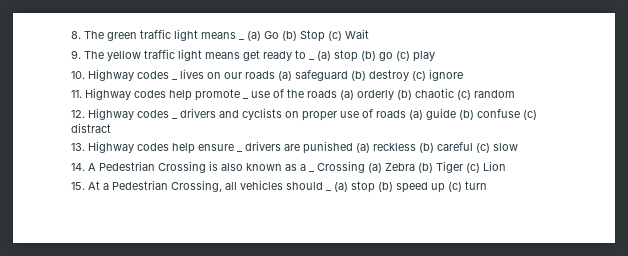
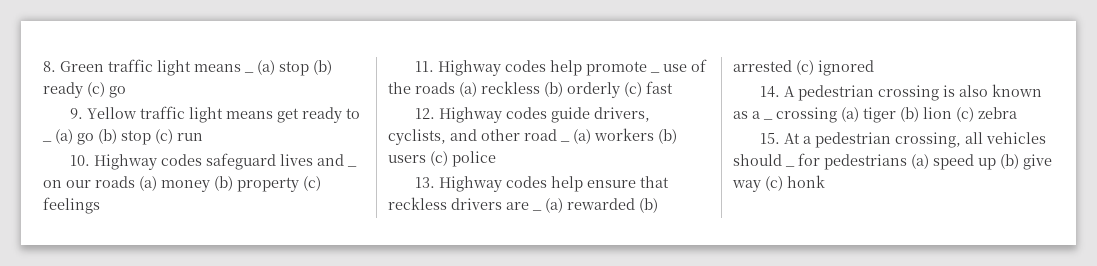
- 8. The green traffic light means _ (a) Go (b) Stop (c) Wait
+ 8. Green traffic light means _ (a) stop (b) ready (c) go
- 9. The yellow traffic light means get ready to _ (a) stop (b) go (c) play
- 10. Highway codes _ lives on our roads (a) safeguard (b) destroy (c) ignore
+ 9. Yellow traffic light means get ready to _ (a) go (b) stop (c) run
+ 10. Highway codes safeguard lives and _ on our roads (a) money (b) property (c) feelings
- 11. Highway codes help promote _ use of the roads (a) orderly (b) chaotic (c) random
- 12. Highway codes _ drivers and cyclists on proper use of roads (a) guide (b) confuse (c) distract
+ 11. Highway codes help promote _ use of the roads (a) reckless (b) orderly (c) fast
+ 12. Highway codes guide drivers, cyclists, and other road _ (a) workers (b) users (c) police
- 13. Highway codes help ensure _ drivers are punished (a) reckless (b) careful (c) slow
+ 13. Highway codes help ensure that reckless drivers are _ (a) rewarded (b) arrested (c) ignored
- 14. A Pedestrian Crossing is also known as a _ Crossing (a) Zebra (b) Tiger (c) Lion
+ 14. A pedestrian crossing is also known as a _ crossing (a) tiger (b) lion (c) zebra
- 15. At a Pedestrian Crossing, all vehicles should _ (a) stop (b) speed up (c) turn
+ 15. At a pedestrian crossing, all vehicles should _ for pedestrians (a) speed up (b) give way (c) honk

